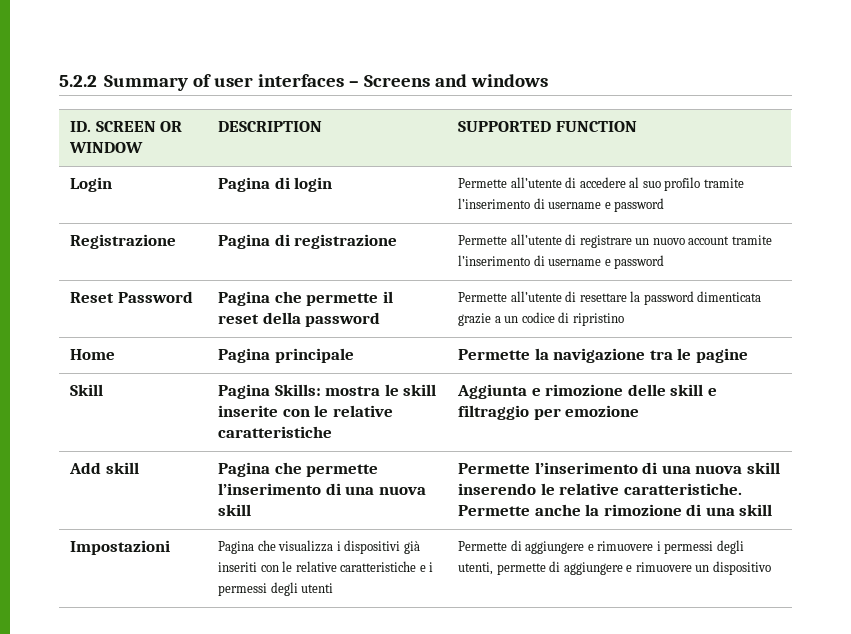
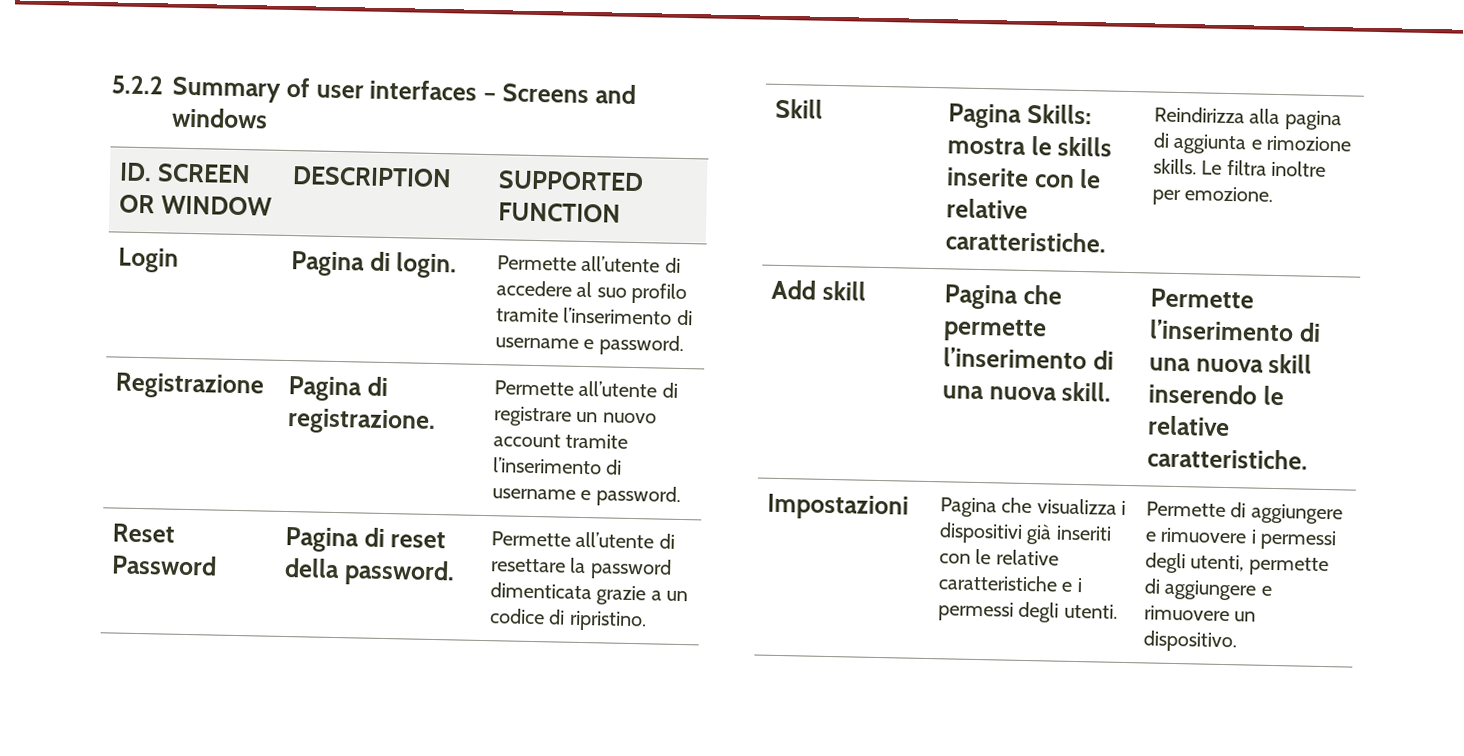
- Login | Pagina di login | Permette all’utente di accedere al suo profilo tramite l’inserimento di username e password
+ Login | Pagina di login. | Permette all’utente di accedere al suo profilo tramite l’inserimento di username e password.
- Registrazione | Pagina di registrazione | Permette all’utente di registrare un nuovo account tramite l’inserimento di username e password
+ Registrazione | Pagina di registrazione. | Permette all’utente di registrare un nuovo account tramite l’inserimento di username e password.
- Reset Password | Pagina che permette il reset della password | Permette all’utente di resettare la password dimenticata grazie a un codice di ripristino
- Home | Pagina principale | Permette la navigazione tra le pagine
+ Reset Password | Pagina di reset della password. | Permette all’utente di resettare la password dimenticata grazie a un codice di ripristino.
- Skill | Pagina Skills: mostra le skill inserite con le relative caratteristiche | Aggiunta e rimozione delle skill e filtraggio per emozione
+ Skill | Pagina Skills: mostra le skills inserite con le relative caratteristiche. | Reindirizza alla pagina di aggiunta e rimozione skills. Le filtra inoltre per emozione.
- Add skill | Pagina che permette l’inserimento di una nuova skill | Permette l’inserimento di una nuova skill inserendo le relative caratteristiche. Permette anche la rimozione di una skill
+ Add skill | Pagina che permette l’inserimento di una nuova skill. | Permette l’inserimento di una nuova skill inserendo le relative caratteristiche.
- Impostazioni | Pagina che visualizza i dispositivi già inseriti con le relative caratteristiche e i permessi degli utenti | Permette di aggiungere e rimuovere i permessi degli utenti, permette di aggiungere e rimuovere un dispositivo
+ Impostazioni | Pagina che visualizza i dispositivi già inseriti con le relative caratteristiche e i permessi degli utenti. | Permette di aggiungere e rimuovere i permessi degli utenti, permette di aggiungere e rimuovere un dispositivo.

